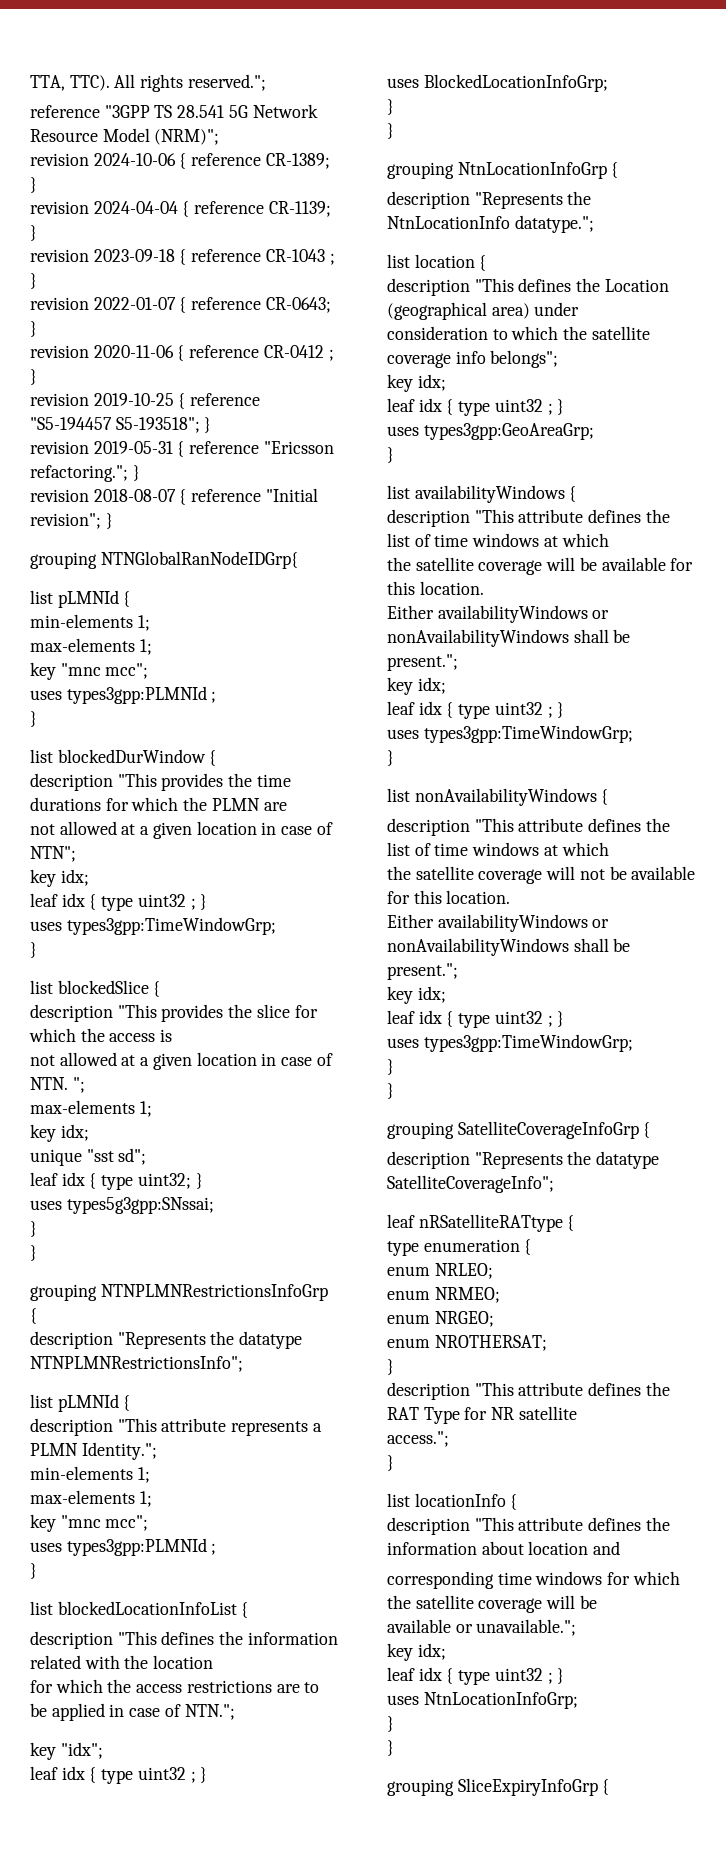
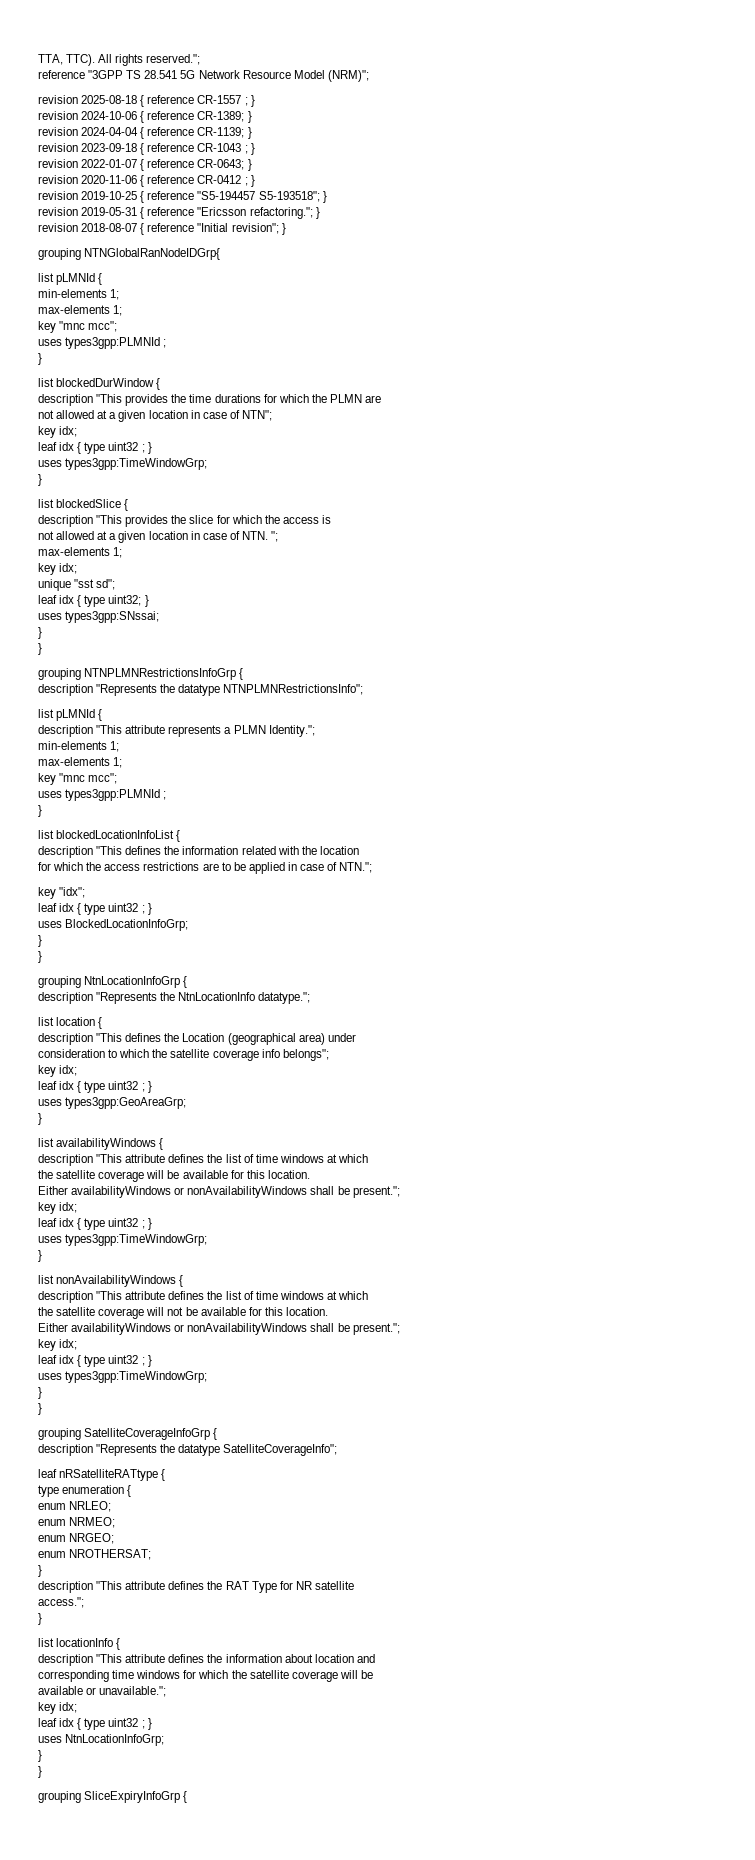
+ revision 2025-08-18 { reference CR-1557 ; }
- uses types5g3gpp:SNssai;
+ uses types3gpp:SNssai;

